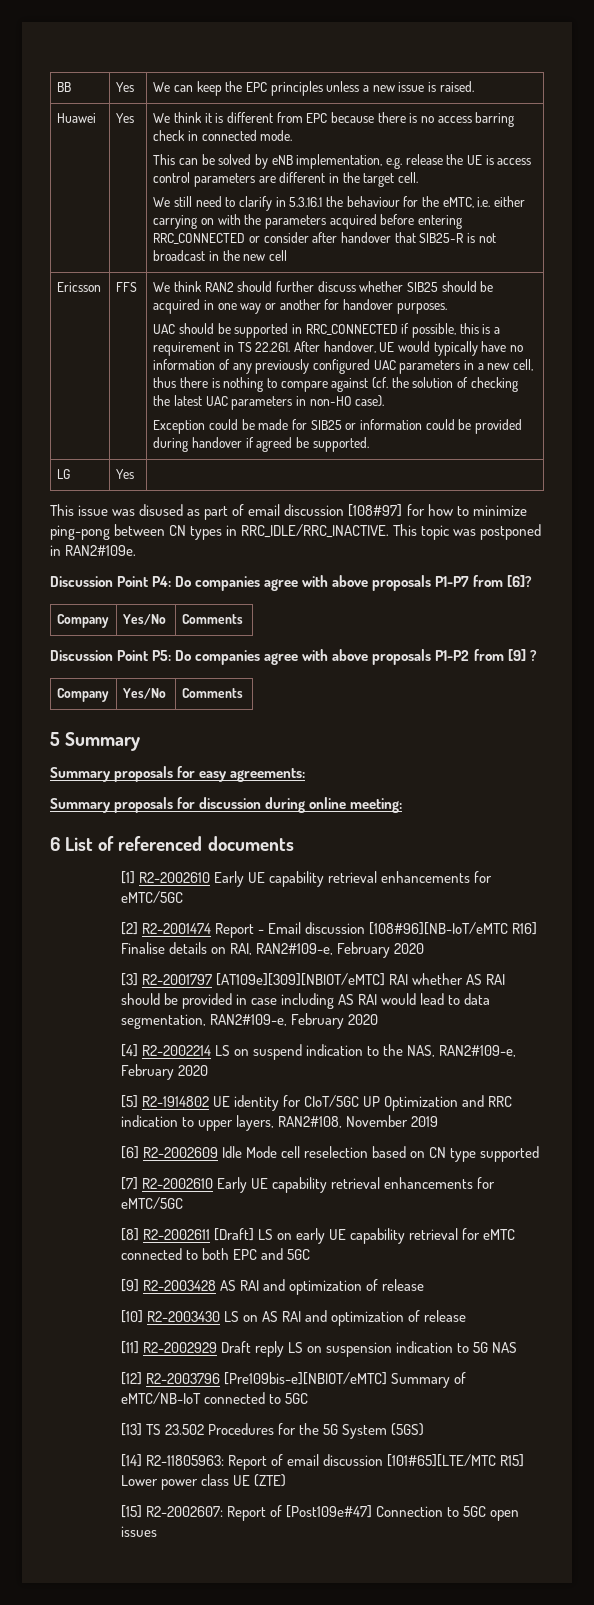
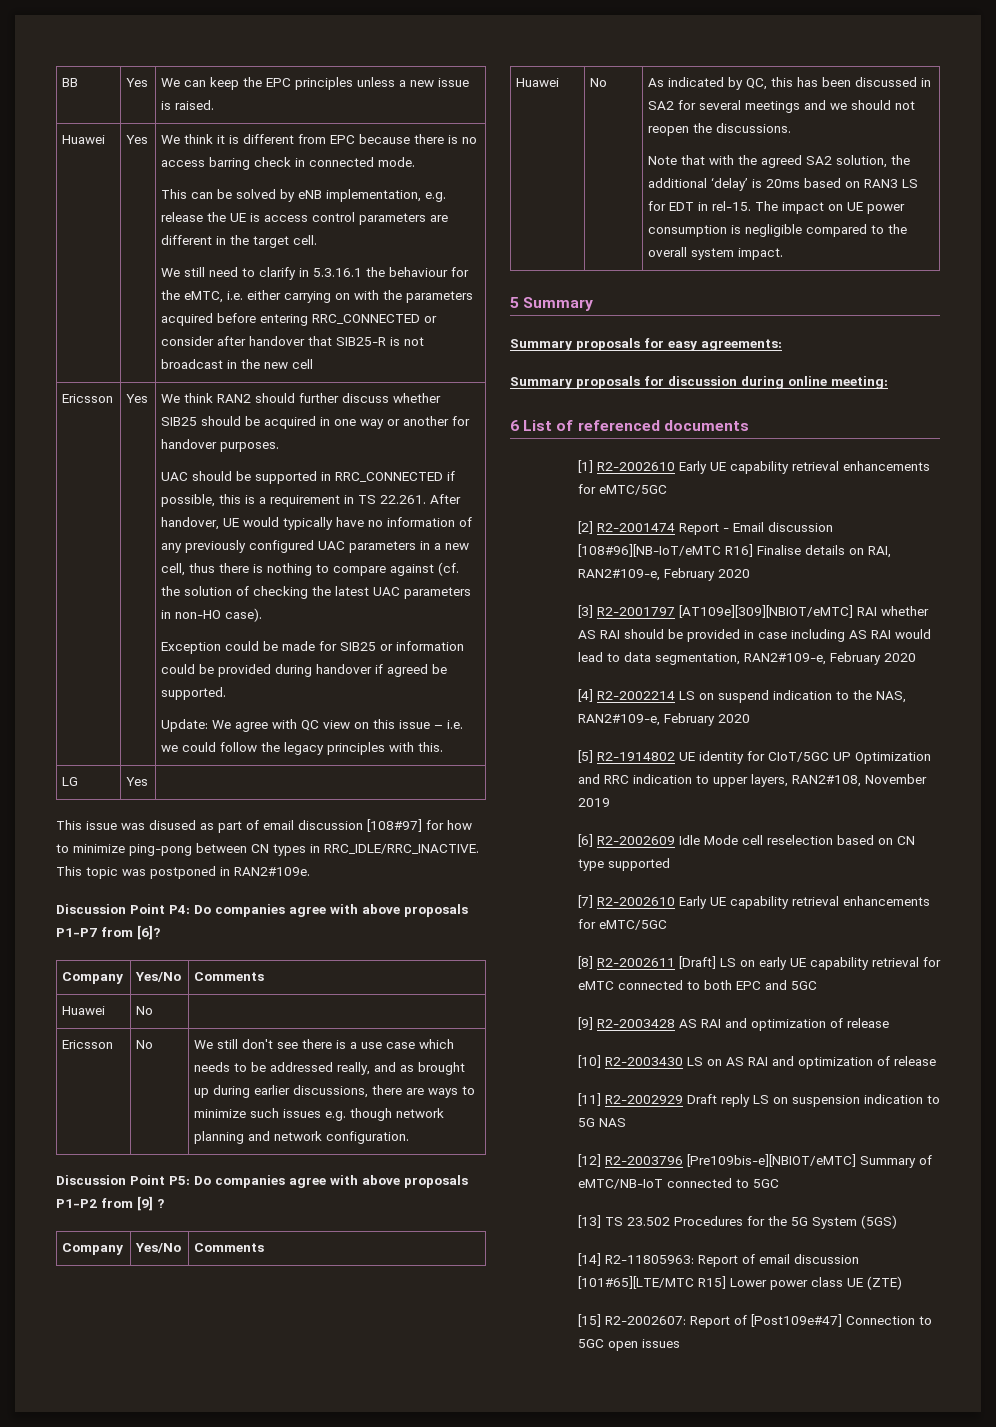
- Ericsson | FFS
+ Ericsson | Yes
+ Update: We agree with QC view on this issue – i.e. we could follow the legacy principles with this.
  Discussion Point P4: Do companies agree with above proposals P1-P7 from [6]?
  Company | Yes/No | Comments
+ Huawei | No |
+ Ericsson | No | We still don't see there is a use case which needs to be addressed really, and as brought up during earlier discussions, there are ways to minimize such issues e.g. though network planning and network configuration.
+ Huawei | No | As indicated by QC, this has been discussed in SA2 for several meetings and we should not reopen the discussions.
+ Note that with the agreed SA2 solution, the additional ‘delay’ is 20ms based on RAN3 LS for EDT in rel-15. The impact on UE power consumption is negligible compared to the overall system impact.

